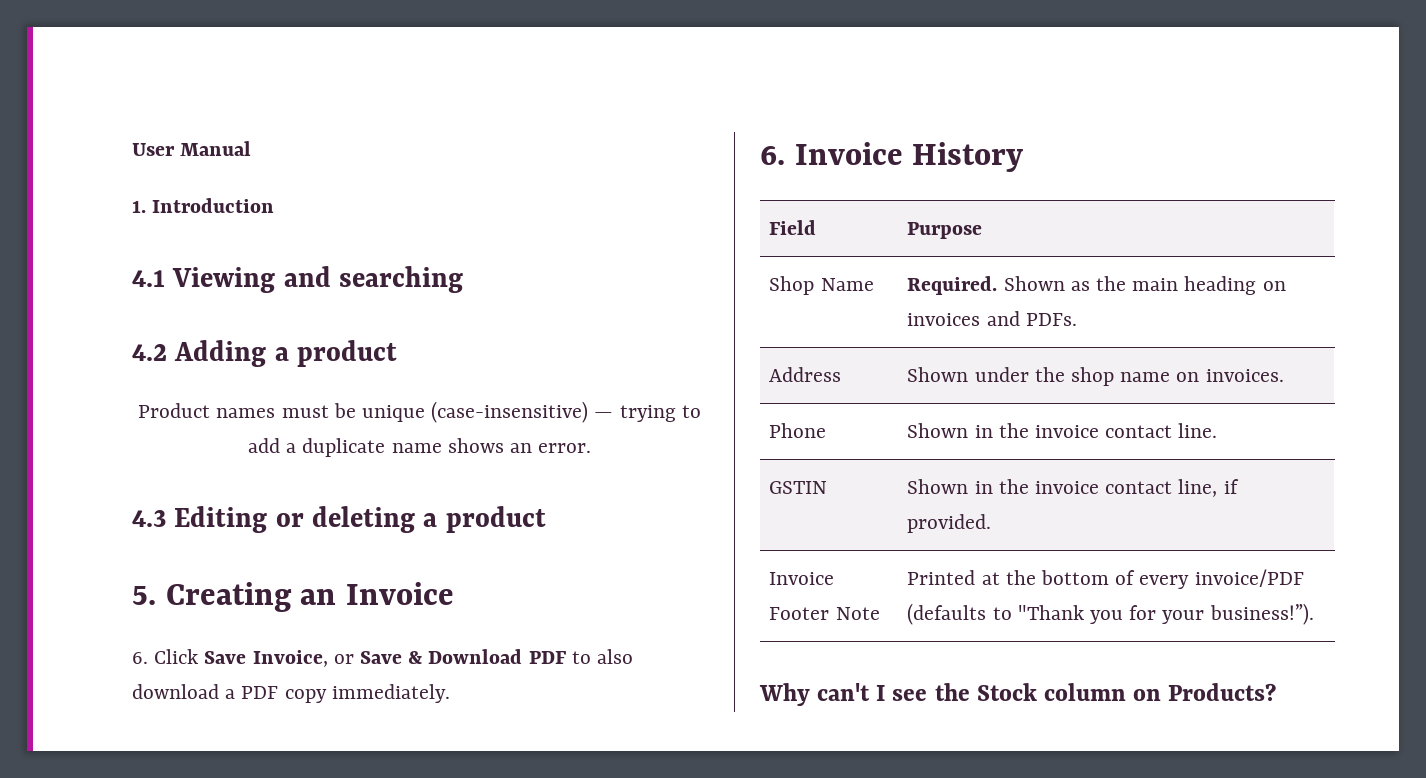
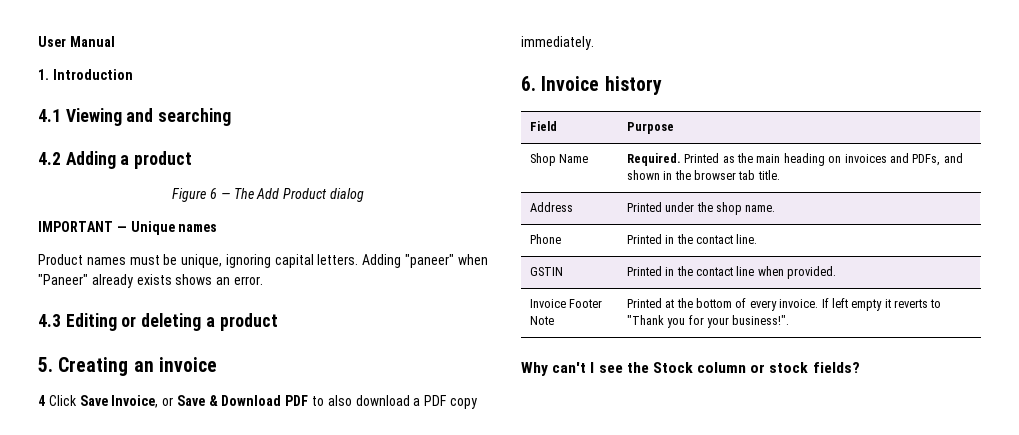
- Product names must be unique (case-insensitive) — trying to add a duplicate name shows an error.
+ Figure 6 — The Add Product dialog
+ IMPORTANT — Unique names
+ Product names must be unique, ignoring capital letters. Adding "paneer" when "Paneer" already exists shows an error.
- 5. Creating an Invoice
- 6. Click Save Invoice, or Save & Download PDF to also download a PDF copy immediately.
+ 5. Creating an invoice
+ 4 Click Save Invoice, or Save & Download PDF to also download a PDF copy immediately.
- 6. Invoice History
+ 6. Invoice history
- Shop Name | Required. Shown as the main heading on invoices and PDFs.
+ Shop Name | Required. Printed as the main heading on invoices and PDFs, and shown in the browser tab title.
- Address | Shown under the shop name on invoices.
+ Address | Printed under the shop name.
- Phone | Shown in the invoice contact line.
+ Phone | Printed in the contact line.
- GSTIN | Shown in the invoice contact line, if provided.
+ GSTIN | Printed in the contact line when provided.
- Invoice Footer Note | Printed at the bottom of every invoice/PDF (defaults to "Thank you for your business!”).
+ Invoice Footer Note | Printed at the bottom of every invoice. If left empty it reverts to "Thank you for your business!".
- Why can't I see the Stock column on Products?
+ Why can't I see the Stock column or stock fields?

